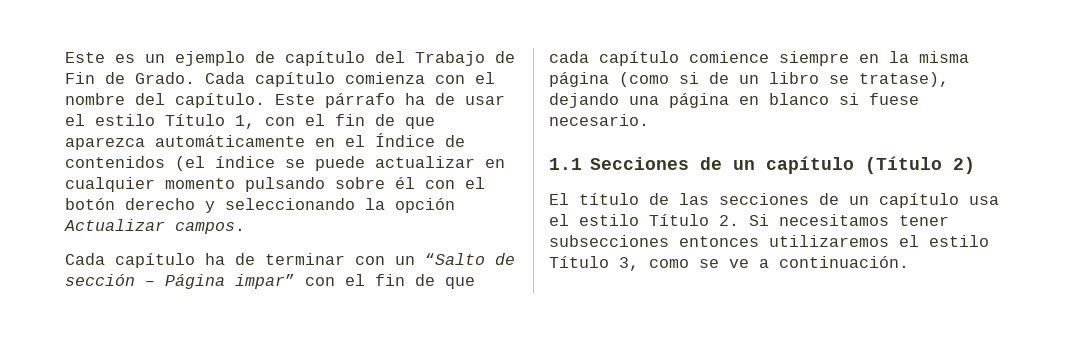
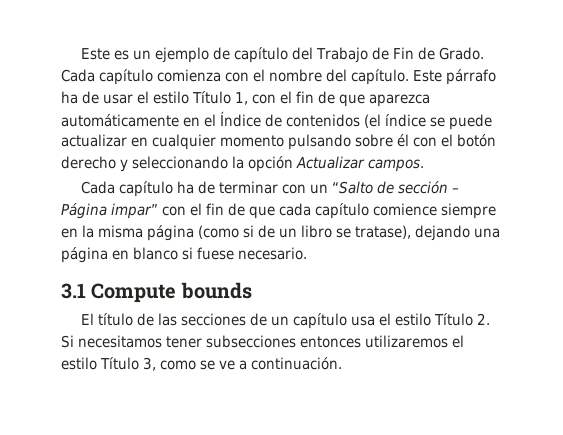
- 1.1 Secciones de un capítulo (Título 2)
+ 3.1 Compute bounds

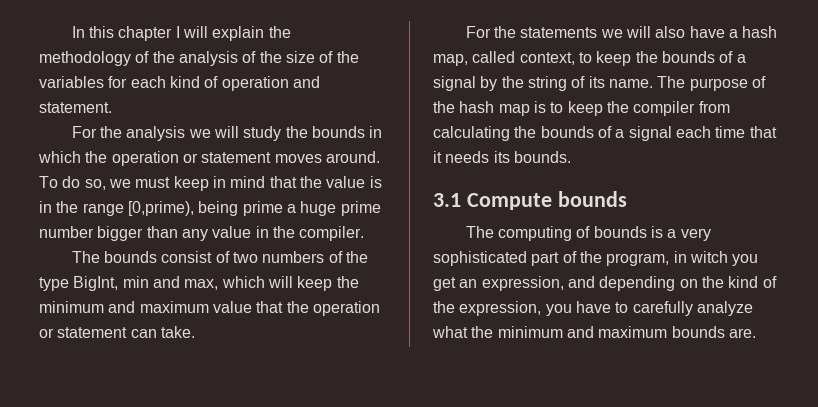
- Este es un ejemplo de capítulo del Trabajo de Fin de Grado. Cada capítulo comienza con el nombre del capítulo. Este párrafo ha de usar el estilo Título 1, con el fin de que aparezca automáticamente en el Índice de contenidos (el índice se puede actualizar en cualquier momento pulsando sobre él con el botón derecho y seleccionando la opción Actualizar campos.
- Cada capítulo ha de terminar con un “Salto de sección – Página impar” con el fin de que cada capítulo comience siempre en la misma página (como si de un libro se tratase), dejando una página en blanco si fuese necesario.
+ In this chapter I will explain the methodology of the analysis of the size of the variables for each kind of operation and statement.
+ For the analysis we will study the bounds in which the operation or statement moves around. To do so, we must keep in mind that the value is in the range [0,prime), being prime a huge prime number bigger than any value in the compiler.
+ The bounds consist of two numbers of the type BigInt, min and max, which will keep the minimum and maximum value that the operation or statement can take.
+ For the statements we will also have a hash map, called context, to keep the bounds of a signal by the string of its name. The purpose of the hash map is to keep the compiler from calculating the bounds of a signal each time that it needs its bounds.
  3.1 Compute bounds
- El título de las secciones de un capítulo usa el estilo Título 2. Si necesitamos tener subsecciones entonces utilizaremos el estilo Título 3, como se ve a continuación.
+ The computing of bounds is a very sophisticated part of the program, in witch you get an expression, and depending on the kind of the expression, you have to carefully analyze what the minimum and maximum bounds are.

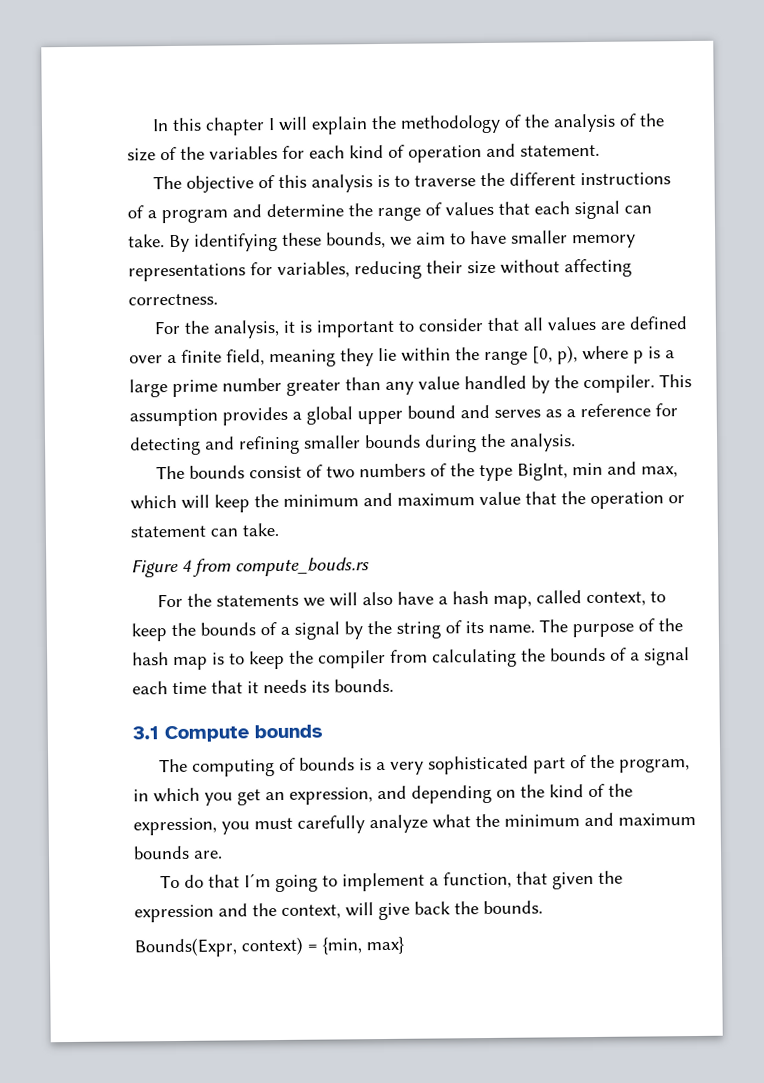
- For the analysis we will study the bounds in which the operation or statement moves around. To do so, we must keep in mind that the value is in the range [0,prime), being prime a huge prime number bigger than any value in the compiler.
+ The objective of this analysis is to traverse the different instructions of a program and determine the range of values that each signal can take. By identifying these bounds, we aim to have smaller memory representations for variables, reducing their size without affecting correctness.
+ For the analysis, it is important to consider that all values are defined over a finite field, meaning they lie within the range [0, p), where p is a large prime number greater than any value handled by the compiler. This assumption provides a global upper bound and serves as a reference for detecting and refining smaller bounds during the analysis.
+ Figure 4 from compute_bouds.rs
- The computing of bounds is a very sophisticated part of the program, in witch you get an expression, and depending on the kind of the expression, you have to carefully analyze what the minimum and maximum bounds are.
+ The computing of bounds is a very sophisticated part of the program, in which you get an expression, and depending on the kind of the expression, you must carefully analyze what the minimum and maximum bounds are.
+ To do that I´m going to implement a function, that given the expression and the context, will give back the bounds.
+ Bounds(Expr, context) = {min, max}

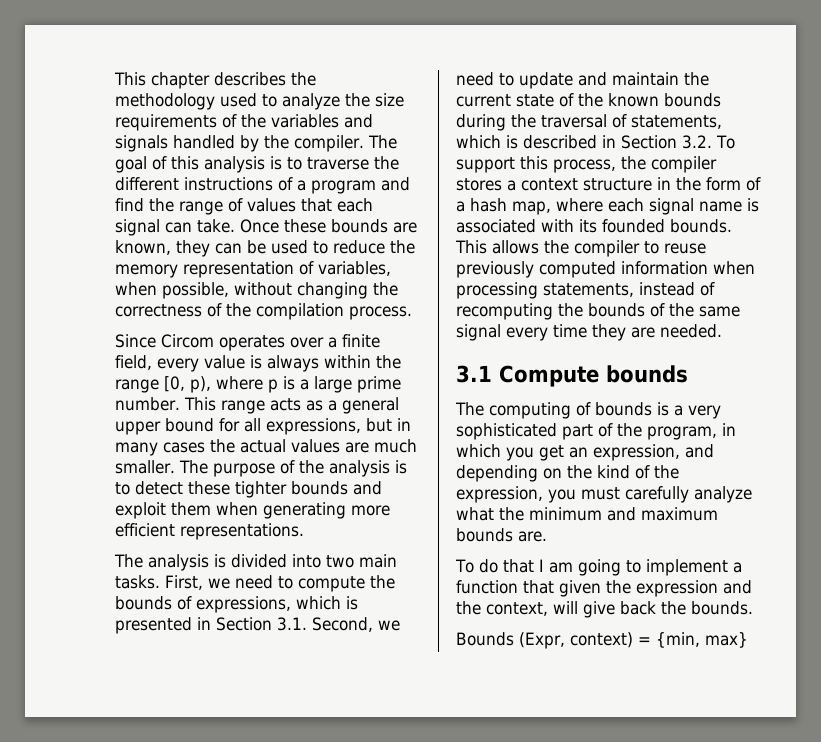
- In this chapter I will explain the methodology of the analysis of the size of the variables for each kind of operation and statement.
- The objective of this analysis is to traverse the different instructions of a program and determine the range of values that each signal can take.
+ This chapter describes the methodology used to analyze the size requirements of the variables and signals handled by the compiler. The goal of this analysis is to traverse the different instructions of a program and find the range of values that each signal can take.
- By identifying these bounds, we aim to have smaller memory representations for variables, reducing their size without affecting correctness.
- For the analysis, it is important to consider that all values are defined over a finite field, meaning they lie within the range [0, p), where p is a large prime number greater than any value handled by the compiler. This assumption provides a global upper bound and serves as a reference for detecting and refining smaller bounds during the analysis.
- The bounds consist of two numbers of the type BigInt, min and max, which will keep the minimum and maximum value that the operation or statement can take.
- Figure 4 from compute_bouds.rs
- For the statements we will also have a hash map, called context, to keep the bounds of a signal by the string of its name. The purpose of the hash map is to keep the compiler from calculating the bounds of a signal each time that it needs its bounds.
+ Once these bounds are known, they can be used to reduce the memory representation of variables, when possible, without changing the correctness of the compilation process.
+ Since Circom operates over a finite field, every value is always within the range [0, p), where p is a large prime number. This range acts as a general upper bound for all expressions, but in many cases the actual values are much smaller. The purpose of the analysis is to detect these tighter bounds and exploit them when generating more efficient representations.
+ The analysis is divided into two main tasks. First, we need to compute the bounds of expressions, which is presented in Section 3.1. Second, we need to update and maintain the current state of the known bounds during the traversal of statements, which is described in Section 3.2. To support this process, the compiler stores a context structure in the form of a hash map, where each signal name is associated with its founded bounds. This allows the compiler to reuse previously computed information when processing statements, instead of recomputing the bounds of the same signal every time they are needed.
- To do that I´m going to implement a function, that given the expression and the context, will give back the bounds.
+ To do that I am going to implement a function that given the expression and the context, will give back the bounds.
- Bounds(Expr, context) = {min, max}
+ Bounds (Expr, context) = {min, max}

